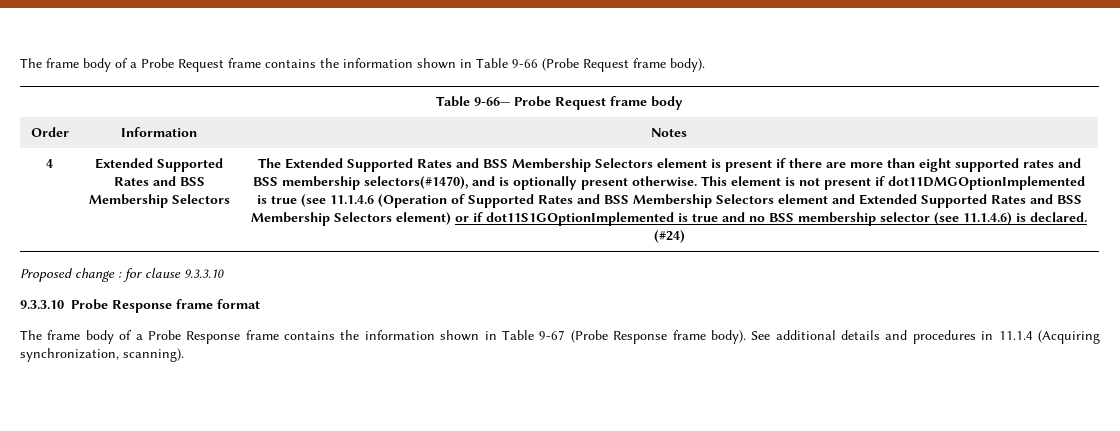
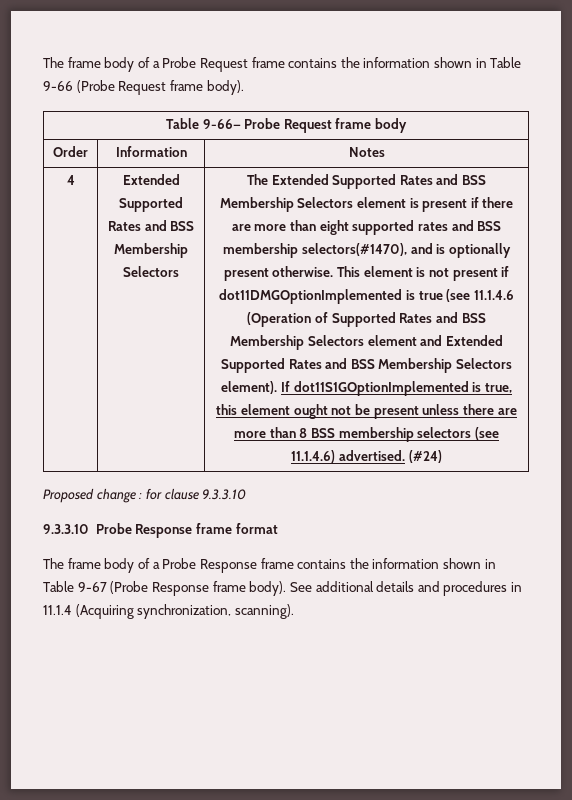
- This element is not present if dot11DMGOptionImplemented is true (see 11.1.4.6 (Operation of Supported Rates and BSS Membership Selectors element and Extended Supported Rates and BSS Membership Selectors element) or if dot11S1GOptionImplemented is true and no BSS membership selector (see 11.1.4.6) is declared.
+ This element is not present if dot11DMGOptionImplemented is true (see 11.1.4.6 (Operation of Supported Rates and BSS Membership Selectors element and Extended Supported Rates and BSS Membership Selectors element). If dot11S1GOptionImplemented is true, this element ought not be present unless there are more than 8 BSS membership selectors (see 11.1.4.6) advertised.

